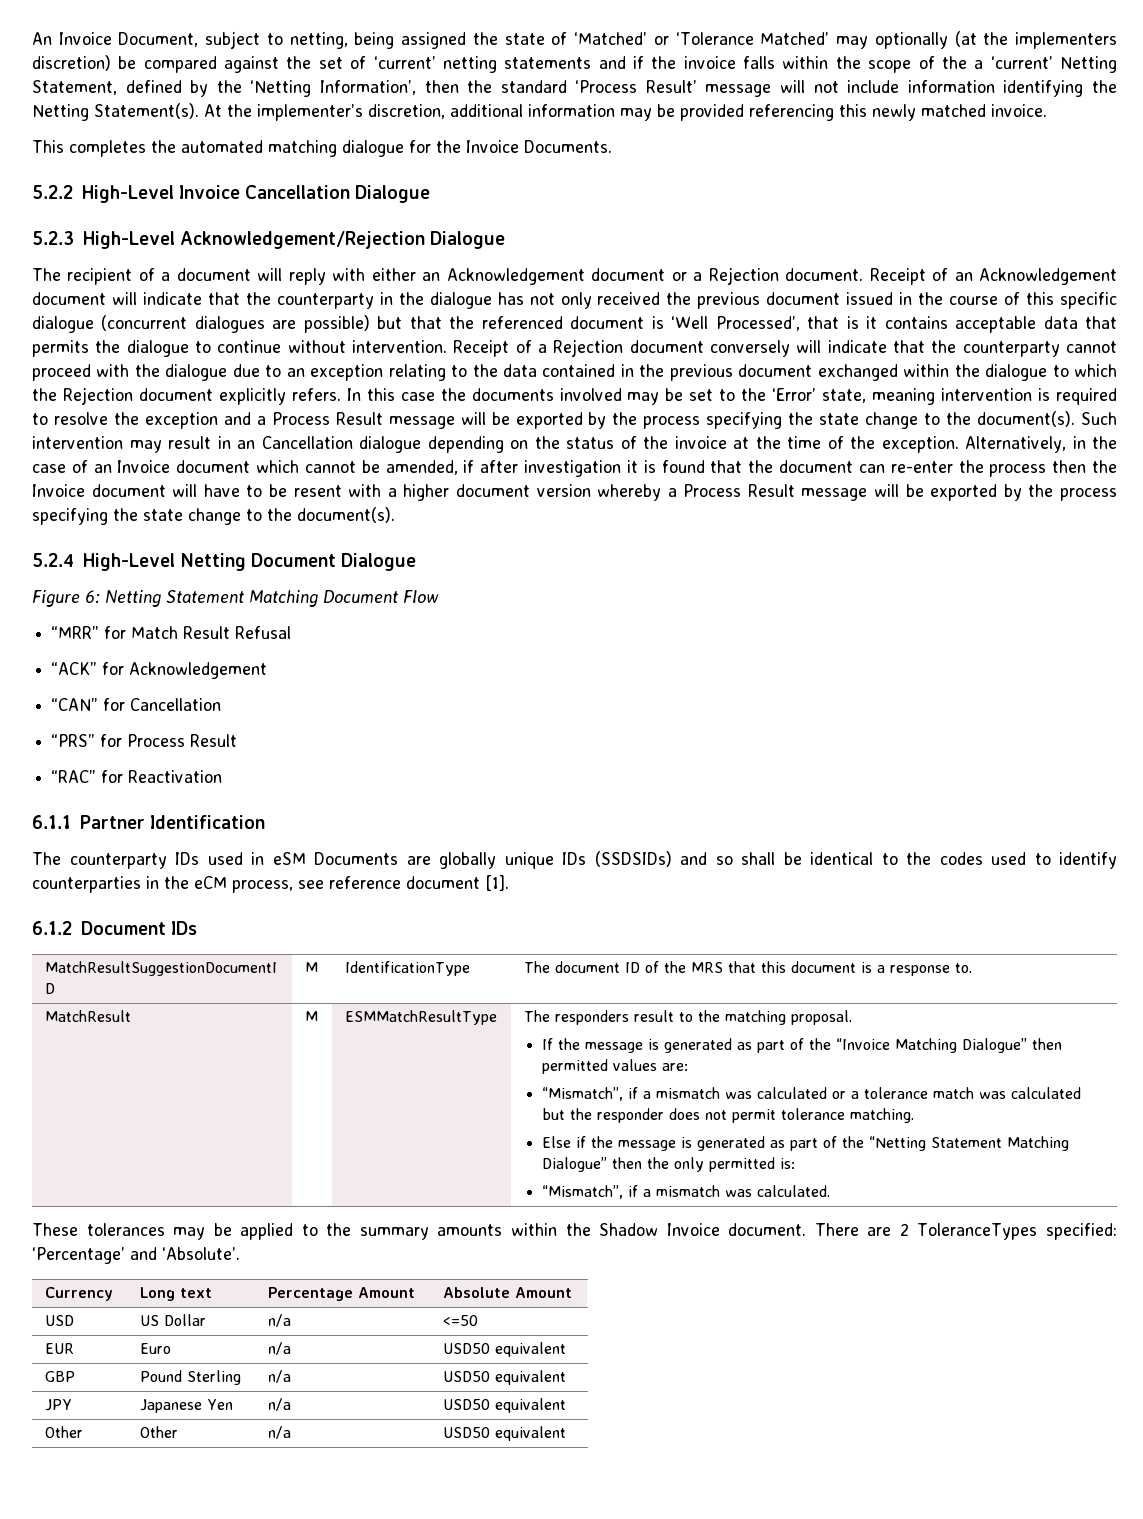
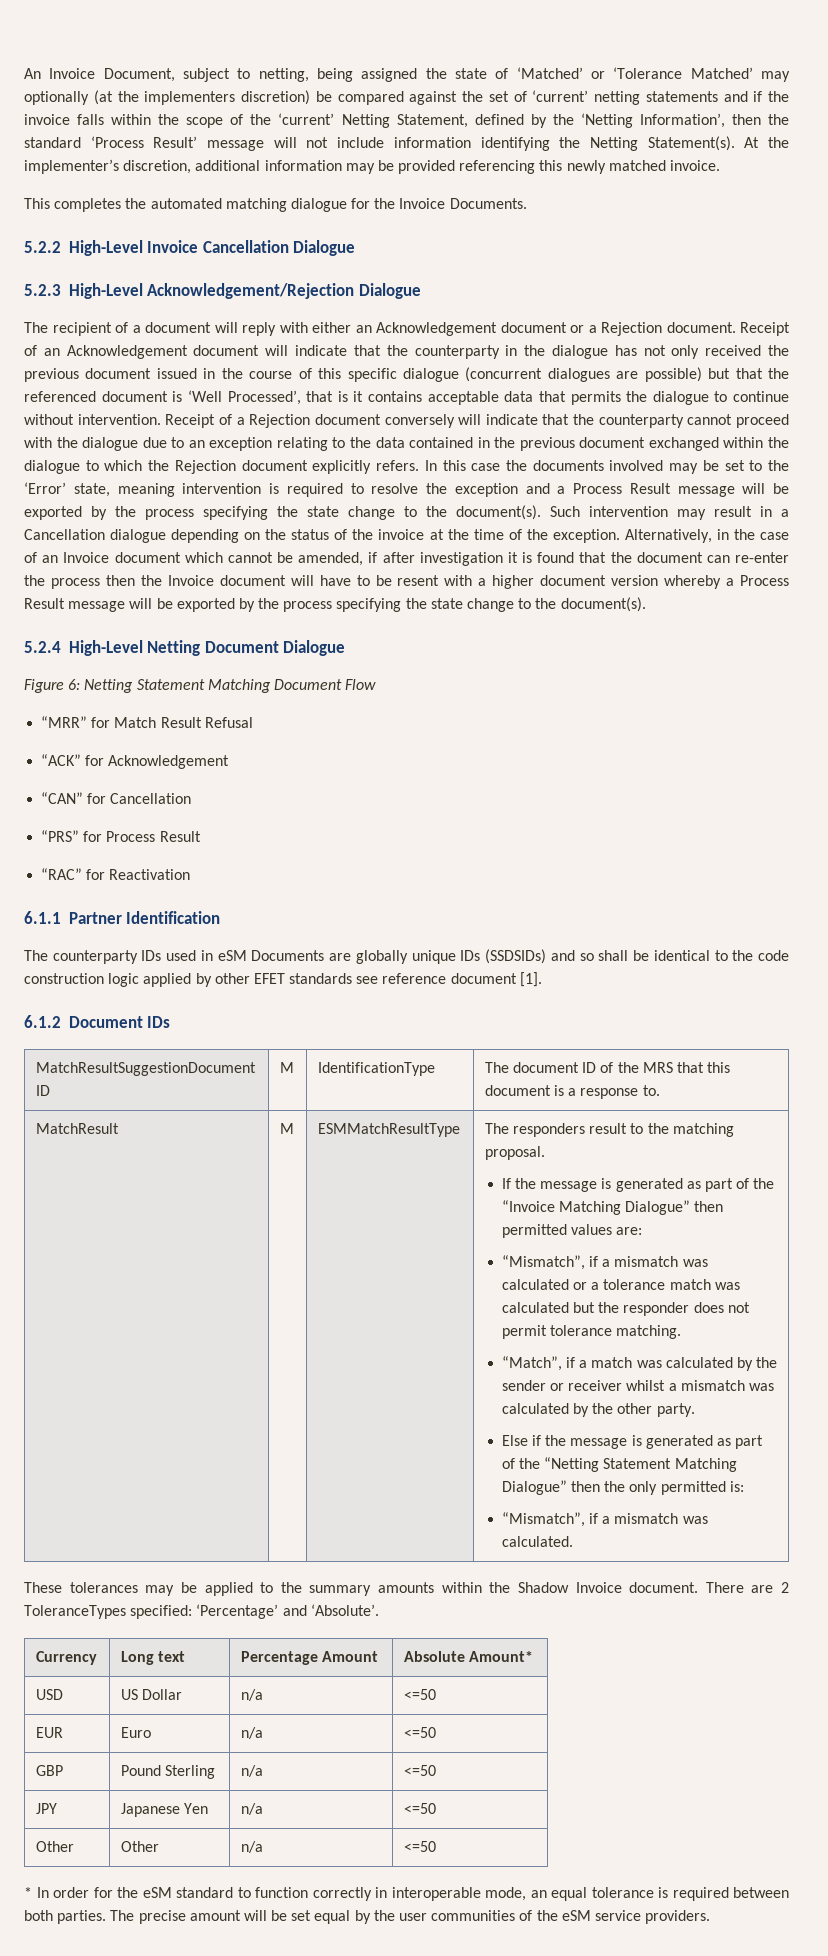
- An Invoice Document, subject to netting, being assigned the state of ‘Matched’ or ‘Tolerance Matched’ may optionally (at the implementers discretion) be compared against the set of ‘current’ netting statements and if the invoice falls within the scope of the a ‘current’ Netting Statement, defined by the ‘Netting Information’, then the standard ‘Process Result’ message will not include information identifying the Netting Statement(s).
+ An Invoice Document, subject to netting, being assigned the state of ‘Matched’ or ‘Tolerance Matched’ may optionally (at the implementers discretion) be compared against the set of ‘current’ netting statements and if the invoice falls within the scope of the ‘current’ Netting Statement, defined by the ‘Netting Information’, then the standard ‘Process Result’ message will not include information identifying the Netting Statement(s).
- Such intervention may result in an Cancellation dialogue depending on the status of the invoice at the time of the exception.
+ Such intervention may result in a Cancellation dialogue depending on the status of the invoice at the time of the exception.
- The counterparty IDs used in eSM Documents are globally unique IDs (SSDSIDs) and so shall be identical to the codes used to identify counterparties in the eCM process, see reference document [1].
+ The counterparty IDs used in eSM Documents are globally unique IDs (SSDSIDs) and so shall be identical to the code construction logic applied by other EFET standards see reference document [1].
+ “Match”, if a match was calculated by the sender or receiver whilst a mismatch was calculated by the other party.
- Currency | Long text | Percentage Amount | Absolute Amount
+ Currency | Long text | Percentage Amount | Absolute Amount*
- EUR | Euro | n/a | USD50 equivalent
+ EUR | Euro | n/a | <=50
- GBP | Pound Sterling | n/a | USD50 equivalent
+ GBP | Pound Sterling | n/a | <=50
- JPY | Japanese Yen | n/a | USD50 equivalent
+ JPY | Japanese Yen | n/a | <=50
- Other | Other | n/a | USD50 equivalent
+ Other | Other | n/a | <=50
+ * In order for the eSM standard to function correctly in interoperable mode, an equal tolerance is required between both parties. The precise amount will be set equal by the user communities of the eSM service providers.

